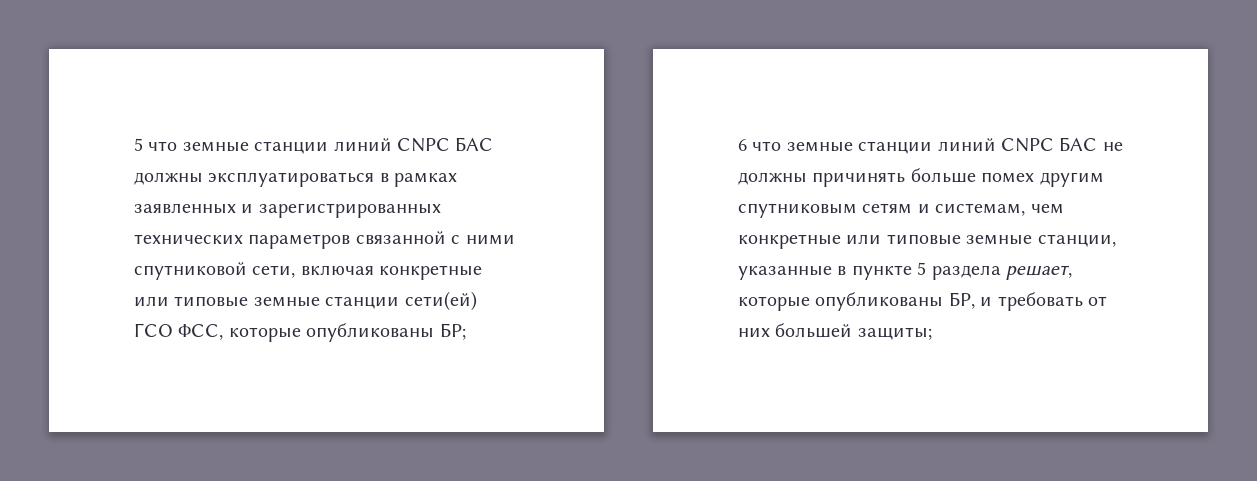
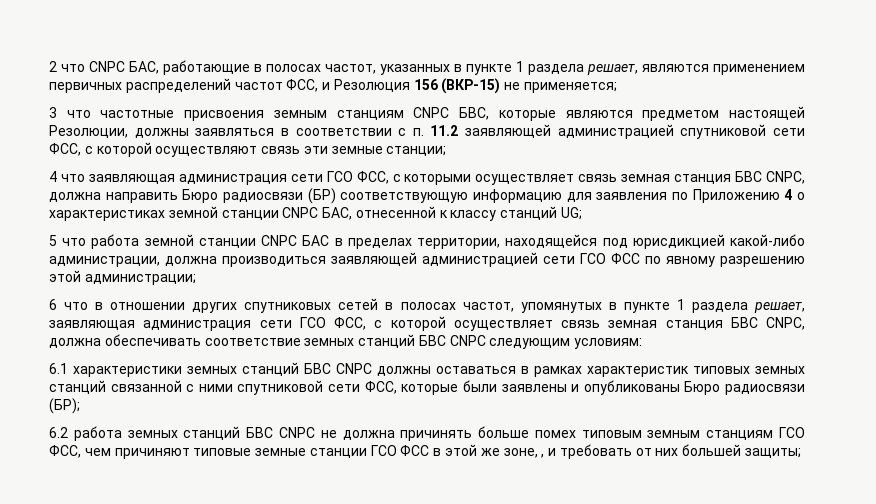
- 5 что земные станции линий CNPC БАС должны эксплуатироваться в рамках заявленных и зарегистрированных технических параметров связанной с ними спутниковой сети, включая конкретные или типовые земные станции сети(ей) ГСО ФСС, которые опубликованы БР;
- 6 что земные станции линий CNPC БАС не должны причинять больше помех другим спутниковым сетям и системам, чем конкретные или типовые земные станции, указанные в пункте 5 раздела решает, которые опубликованы БР, и требовать от них большей защиты;
+ 2 что CNPC БАС, работающие в полосах частот, указанных в пункте 1 раздела решает, являются применением первичных распределений частот ФСС, и Резолюция 156 (ВКР-15) не применяется;
+ 3 что частотные присвоения земным станциям CNPC БВС, которые являются предметом настоящей Резолюции, должны заявляться в соответствии с п. 11.2 заявляющей администрацией спутниковой сети ФСС, с которой осуществляют связь эти земные станции;
+ 4 что заявляющая администрация сети ГСО ФСС, с которыми осуществляет связь земная станция БВС CNPC, должна направить Бюро радиосвязи (БР) соответствующую информацию для заявления по Приложению 4 о характеристиках земной станции CNPC БАС, отнесенной к классу станций UG;
+ 5 что работа земной станции CNPC БАС в пределах территории, находящейся под юрисдикцией какой-либо администрации, должна производиться заявляющей администрацией сети ГСО ФСС по явному разрешению этой администрации;
+ 6 что в отношении других спутниковых сетей в полосах частот, упомянутых в пункте 1 раздела решает, заявляющая администрация сети ГСО ФСС, с которой осуществляет связь земная станция БВС CNPC, должна обеспечивать соответствие земных станций БВС CNPC следующим условиям:
+ 6.1 характеристики земных станций БВС CNPC должны оставаться в рамках характеристик типовых земных станций связанной с ними спутниковой сети ФСС, которые были заявлены и опубликованы Бюро радиосвязи (БР);
+ 6.2 работа земных станций БВС CNPC не должна причинять больше помех типовым земным станциям ГСО ФСС, чем причиняют типовые земные станции ГСО ФСС в этой же зоне, , и требовать от них большей защиты;

